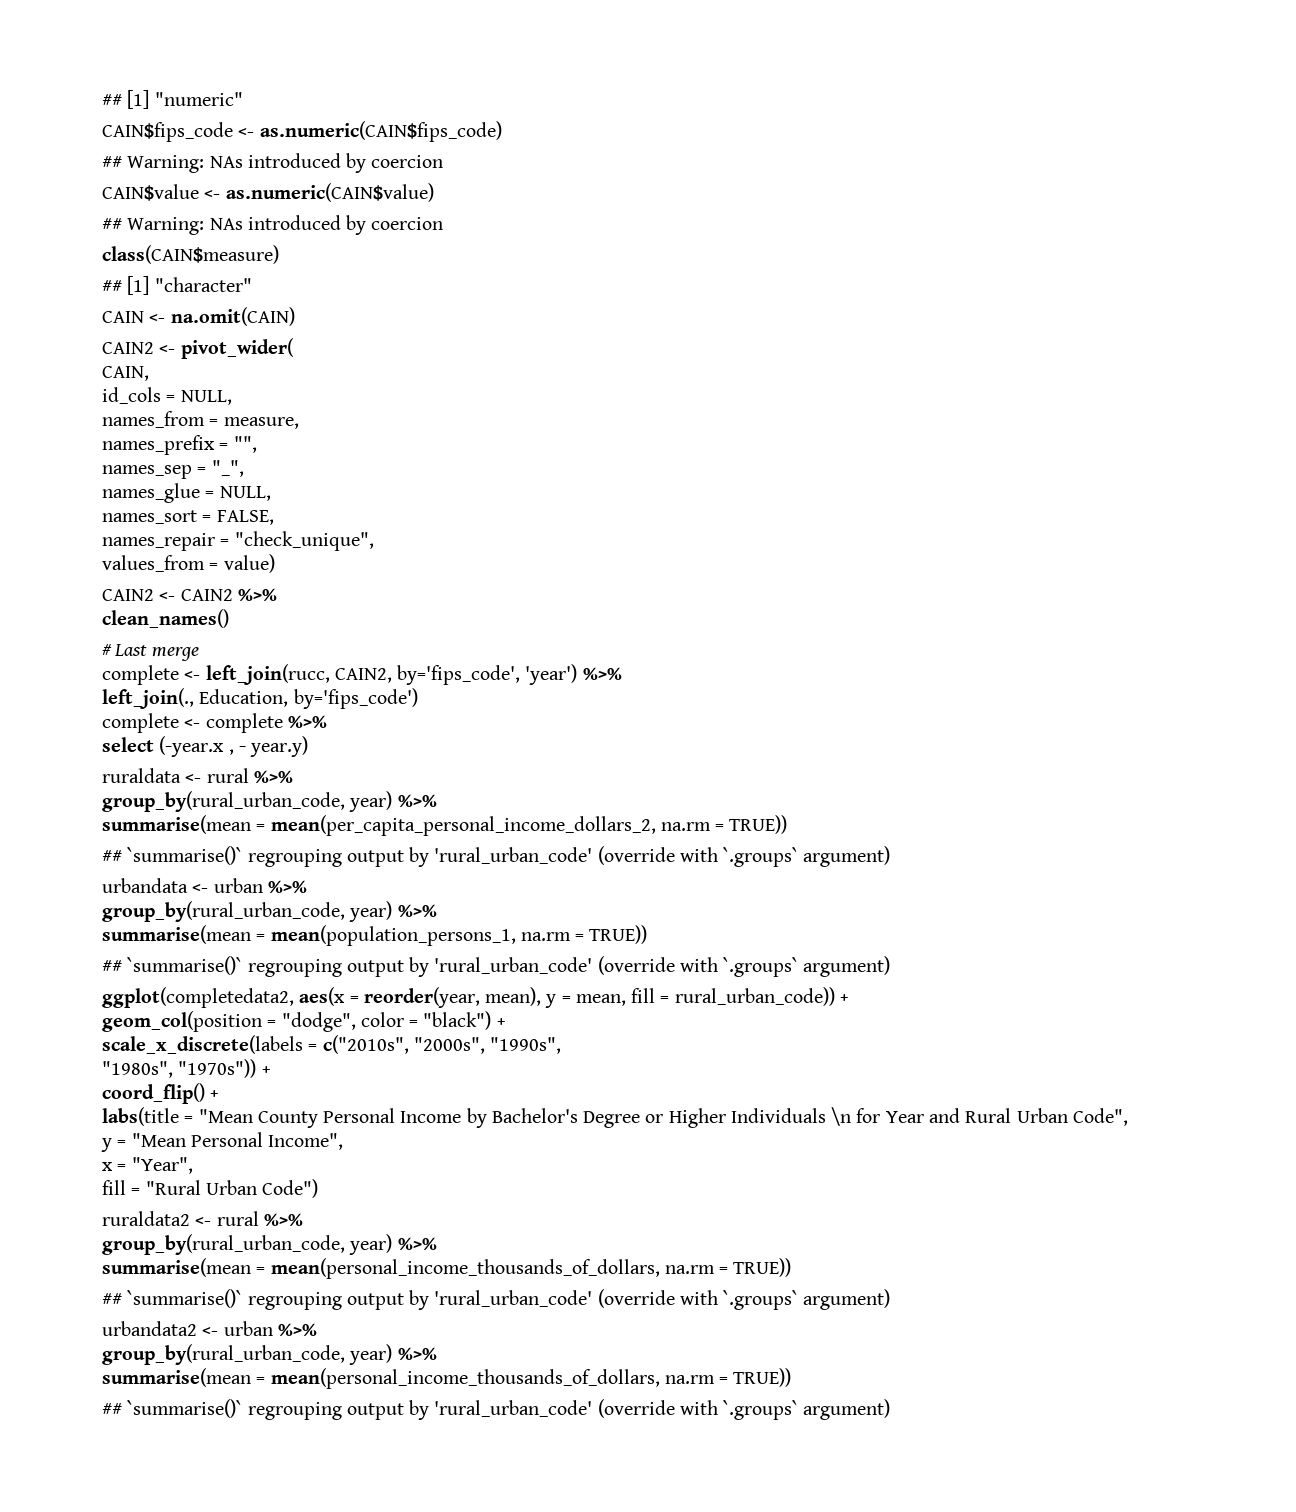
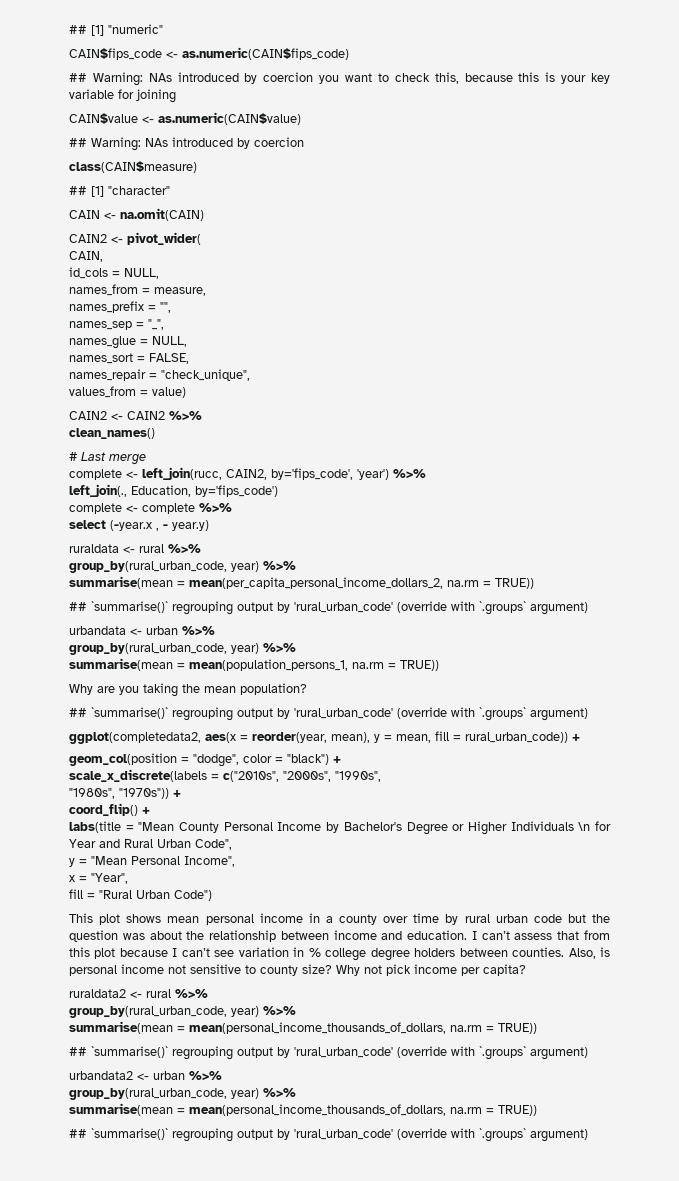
  CAIN$fips_code <- as.numeric(CAIN$fips_code)
- ## Warning: NAs introduced by coercion
+ ## Warning: NAs introduced by coercion you want to check this, because this is your key variable for joining
+ Why are you taking the mean population?
+ This plot shows mean personal income in a county over time by rural urban code but the question was about the relationship between income and education. I can’t assess that from this plot because I can’t see variation in % college degree holders between counties. Also, is personal income not sensitive to county size? Why not pick income per capita?

